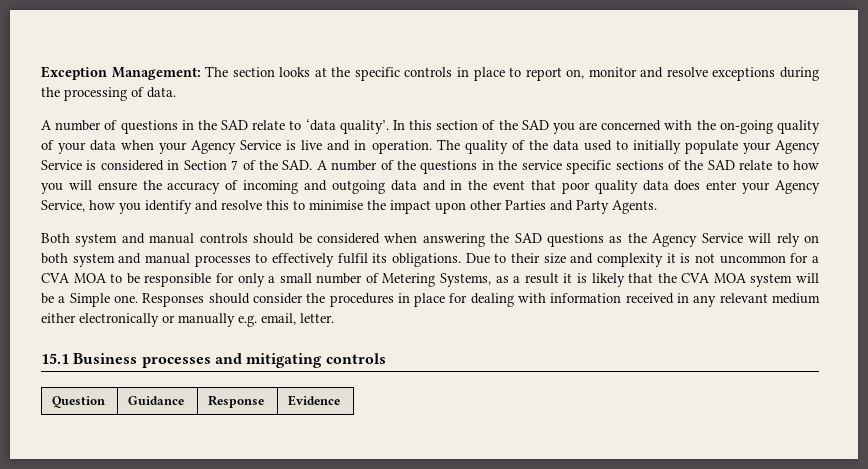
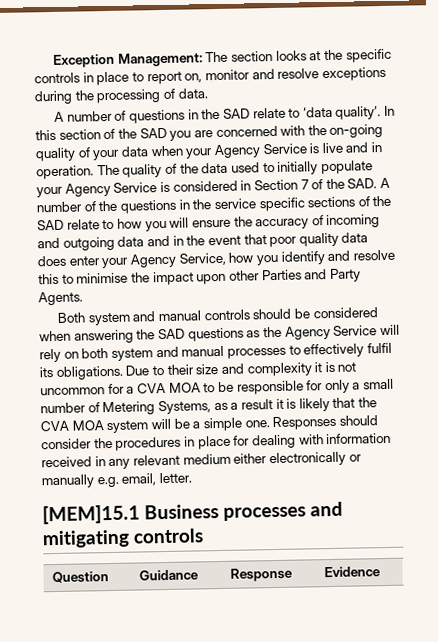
- Due to their size and complexity it is not uncommon for a CVA MOA to be responsible for only a small number of Metering Systems, as a result it is likely that the CVA MOA system will be a Simple one.
+ Due to their size and complexity it is not uncommon for a CVA MOA to be responsible for only a small number of Metering Systems, as a result it is likely that the CVA MOA system will be a simple one.
- 15.1 Business processes and mitigating controls
+ [MEM]15.1 Business processes and mitigating controls

